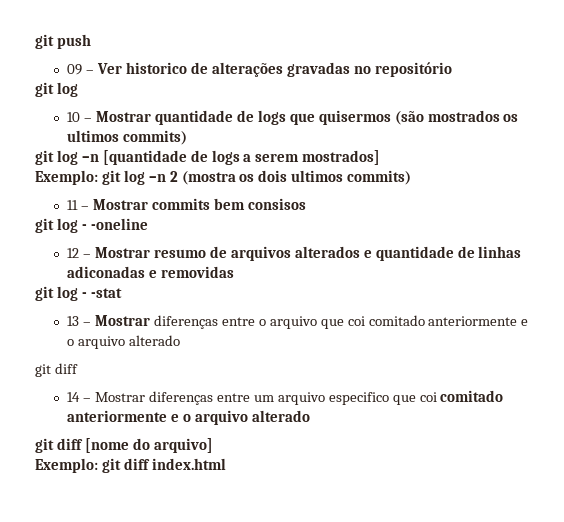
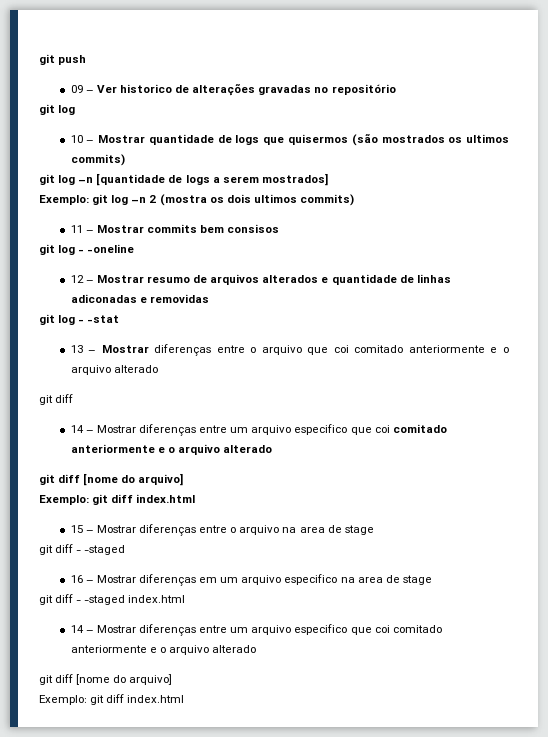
+ 15 – Mostrar diferenças entre o arquivo na area de stage
+ git diff - -staged
+ 16 – Mostrar diferenças em um arquivo especifico na area de stage
+ git diff - -staged index.html
+ 14 – Mostrar diferenças entre um arquivo especifico que coi comitado anteriormente e o arquivo alterado
+ git diff [nome do arquivo]
+ Exemplo: git diff index.html

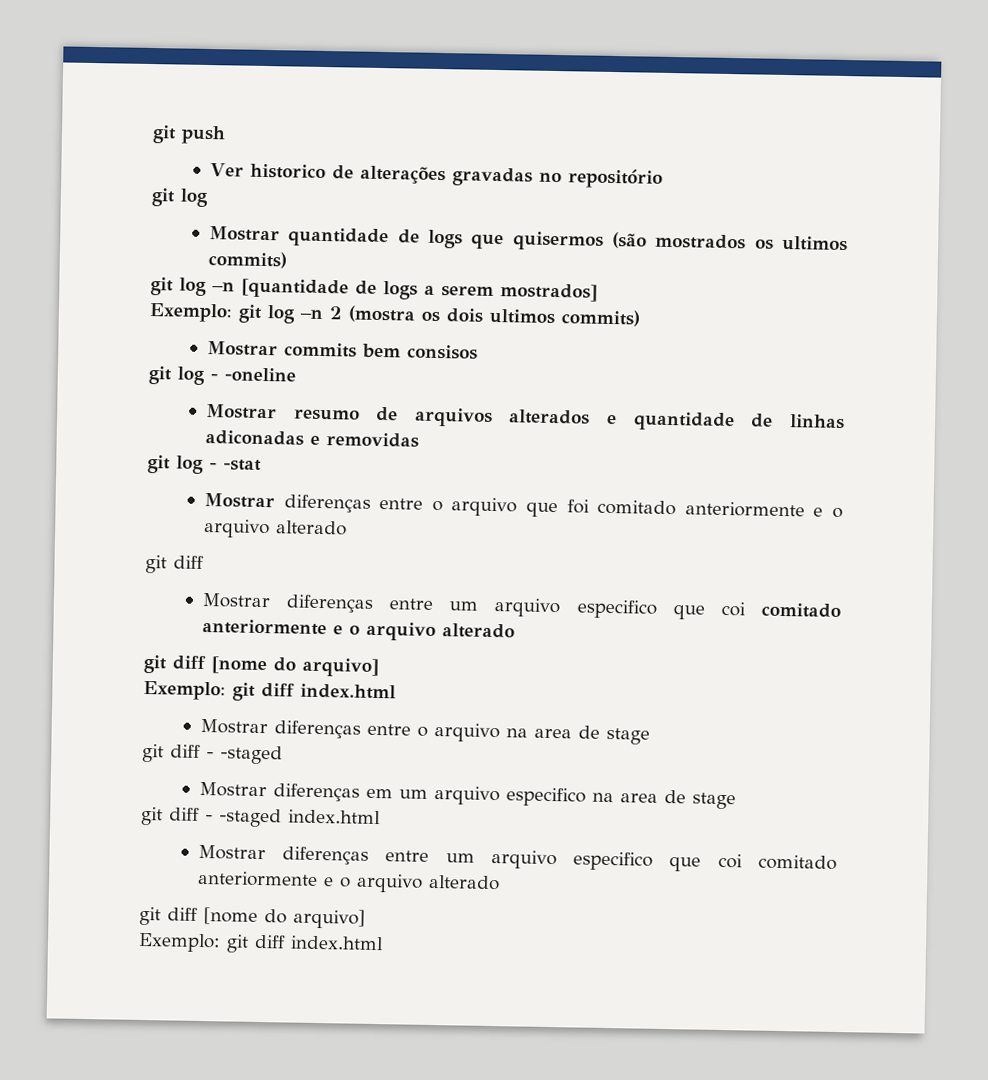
- 09 – Ver historico de alterações gravadas no repositório
+ Ver historico de alterações gravadas no repositório
- 10 – Mostrar quantidade de logs que quisermos (são mostrados os ultimos commits)
+ Mostrar quantidade de logs que quisermos (são mostrados os ultimos commits)
- 11 – Mostrar commits bem consisos
+ Mostrar commits bem consisos
- 12 – Mostrar resumo de arquivos alterados e quantidade de linhas adiconadas e removidas
+ Mostrar resumo de arquivos alterados e quantidade de linhas adiconadas e removidas
- 13 – Mostrar diferenças entre o arquivo que coi comitado anteriormente e o arquivo alterado
+ Mostrar diferenças entre o arquivo que foi comitado anteriormente e o arquivo alterado
  git diff
- 14 – Mostrar diferenças entre um arquivo especifico que coi comitado anteriormente e o arquivo alterado
+ Mostrar diferenças entre um arquivo especifico que coi comitado anteriormente e o arquivo alterado
- 15 – Mostrar diferenças entre o arquivo na area de stage
+ Mostrar diferenças entre o arquivo na area de stage
- 16 – Mostrar diferenças em um arquivo especifico na area de stage
+ Mostrar diferenças em um arquivo especifico na area de stage
  git diff - -staged index.html
- 14 – Mostrar diferenças entre um arquivo especifico que coi comitado anteriormente e o arquivo alterado
+ Mostrar diferenças entre um arquivo especifico que coi comitado anteriormente e o arquivo alterado

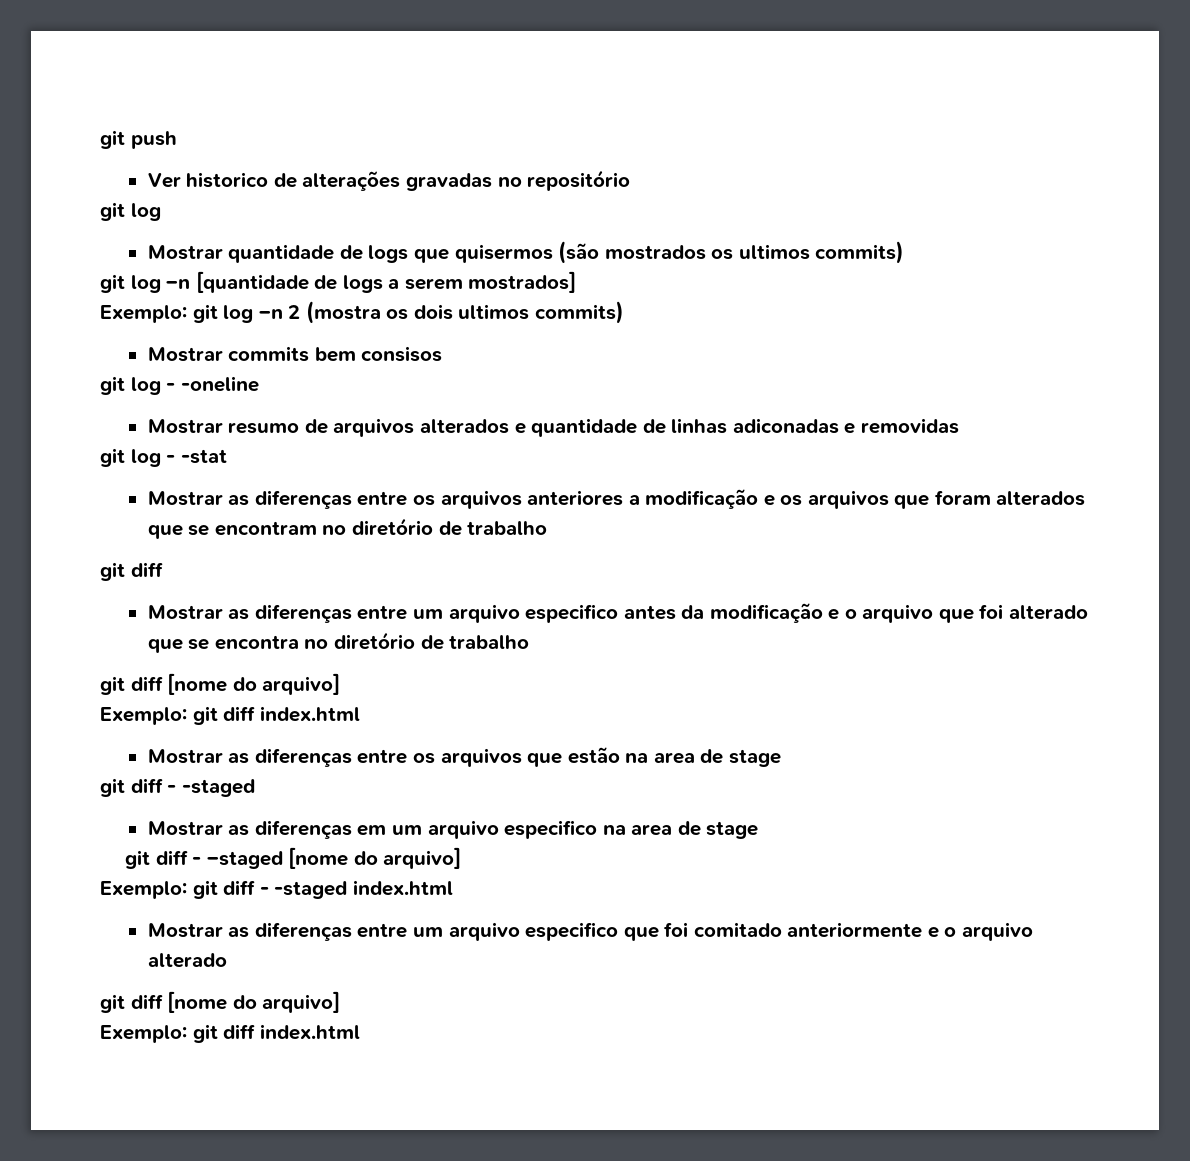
- Mostrar diferenças entre o arquivo que foi comitado anteriormente e o arquivo alterado
+ Mostrar as diferenças entre os arquivos anteriores a modificação e os arquivos que foram alterados que se encontram no diretório de trabalho
  git diff
- Mostrar diferenças entre um arquivo especifico que coi comitado anteriormente e o arquivo alterado
+ Mostrar as diferenças entre um arquivo especifico antes da modificação e o arquivo que foi alterado que se encontra no diretório de trabalho
+ git diff [nome do arquivo]
+ Exemplo: git diff index.html
+ Mostrar as diferenças entre os arquivos que estão na area de stage
+ git diff - -staged
+ Mostrar as diferenças em um arquivo especifico na area de stage
+ git diff - –staged [nome do arquivo]
+ Exemplo: git diff - -staged index.html
+ Mostrar as diferenças entre um arquivo especifico que foi comitado anteriormente e o arquivo alterado
- Mostrar diferenças entre o arquivo na area de stage
- git diff - -staged
- Mostrar diferenças em um arquivo especifico na area de stage
- git diff - -staged index.html
- Mostrar diferenças entre um arquivo especifico que coi comitado anteriormente e o arquivo alterado
- git diff [nome do arquivo]
- Exemplo: git diff index.html

